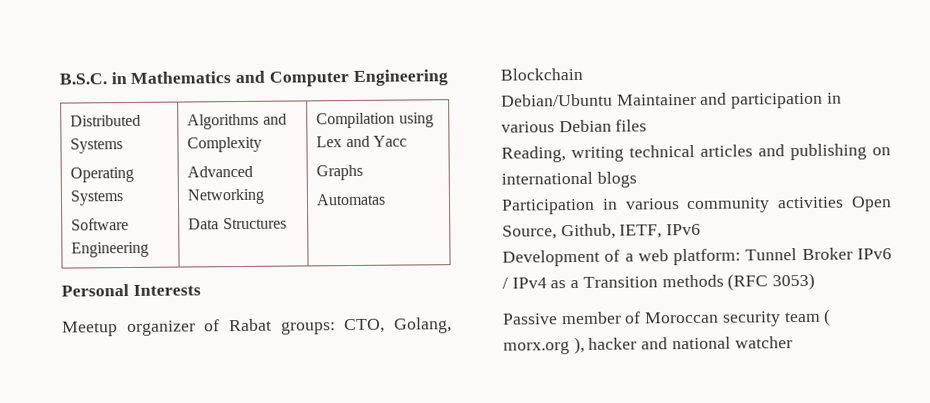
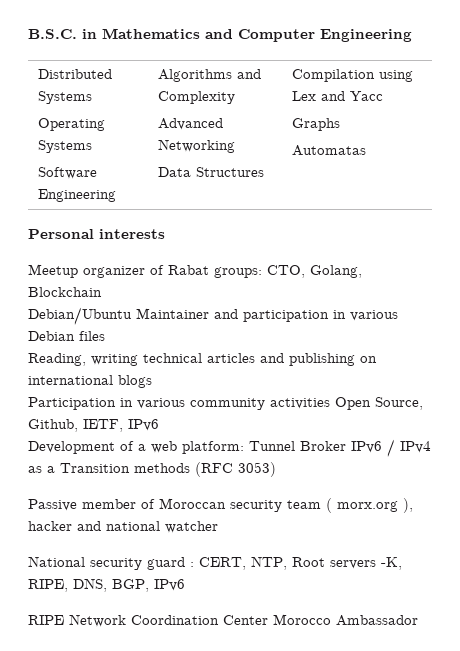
- Personal Interests
+ Personal interests
+ National security guard : CERT, NTP, Root servers -K, RIPE, DNS, BGP, IPv6
+ RIPE Network Coordination Center Morocco Ambassador

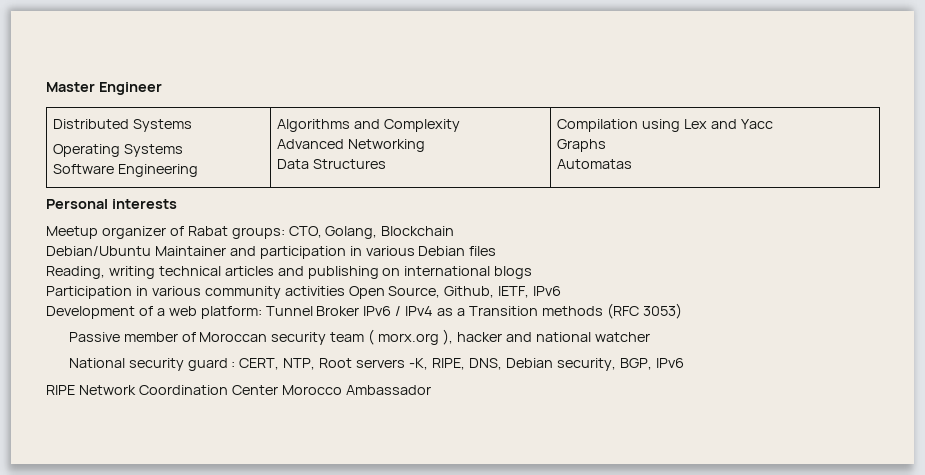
- B.S.C. in Mathematics and Computer Engineering
+ Master Engineer
- National security guard : CERT, NTP, Root servers -K, RIPE, DNS, BGP, IPv6
+ National security guard : CERT, NTP, Root servers -K, RIPE, DNS, Debian security, BGP, IPv6

